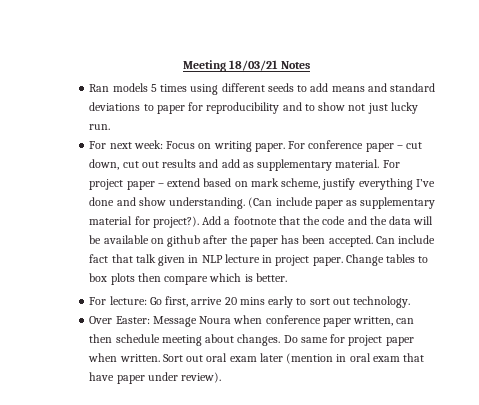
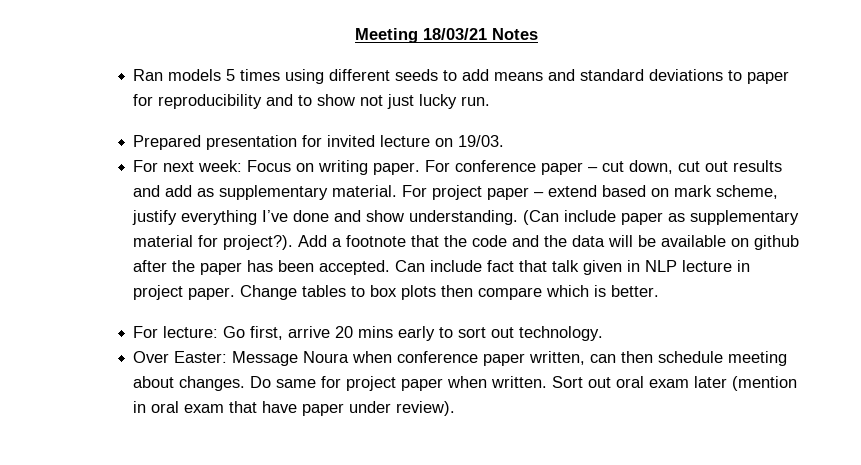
+ Prepared presentation for invited lecture on 19/03.

